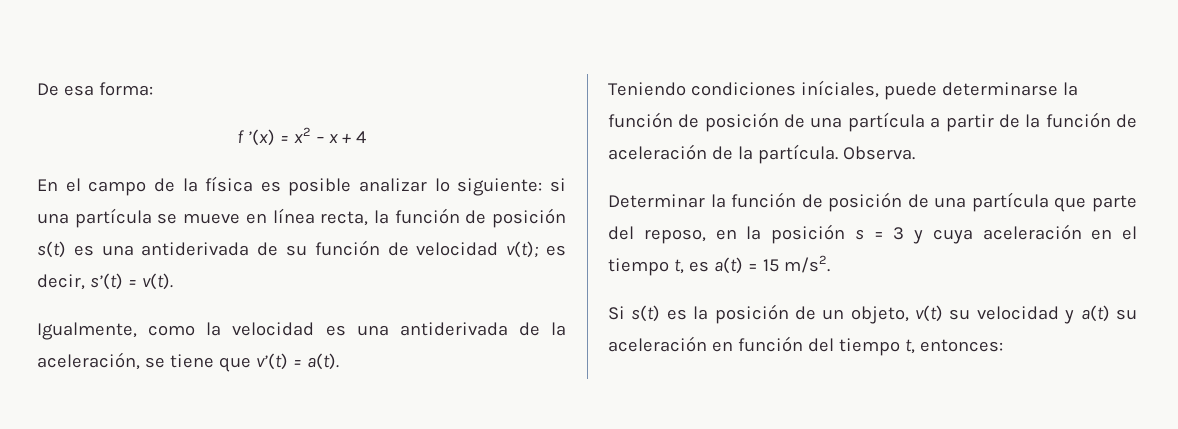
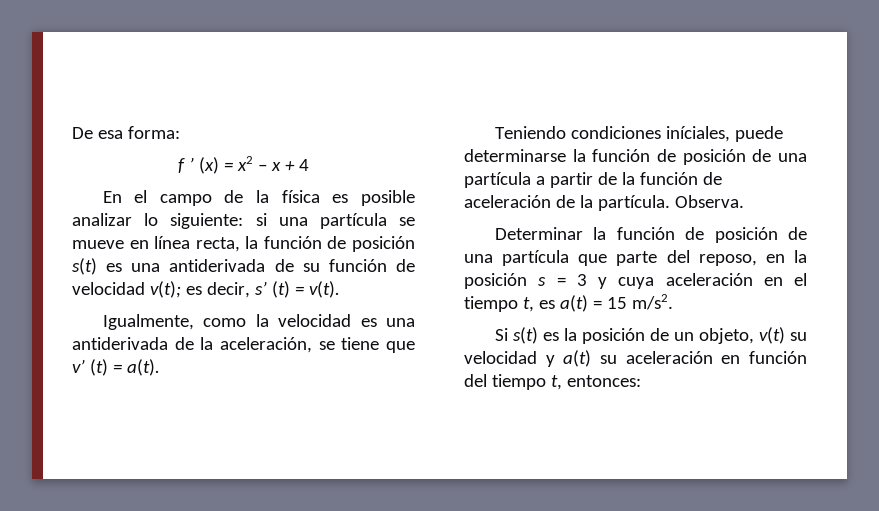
- f ’(x) = x2 – x + 4
+ f ’ (x) = x2 – x + 4
- En el campo de la física es posible analizar lo siguiente: si una partícula se mueve en línea recta, la función de posición s(t) es una antiderivada de su función de velocidad v(t); es decir, s’(t) = v(t).
+ En el campo de la física es posible analizar lo siguiente: si una partícula se mueve en línea recta, la función de posición s(t) es una antiderivada de su función de velocidad v(t); es decir, s’ (t) = v(t).
- Igualmente, como la velocidad es una antiderivada de la aceleración, se tiene que v’(t) = a(t).
+ Igualmente, como la velocidad es una antiderivada de la aceleración, se tiene que v’ (t) = a(t).

